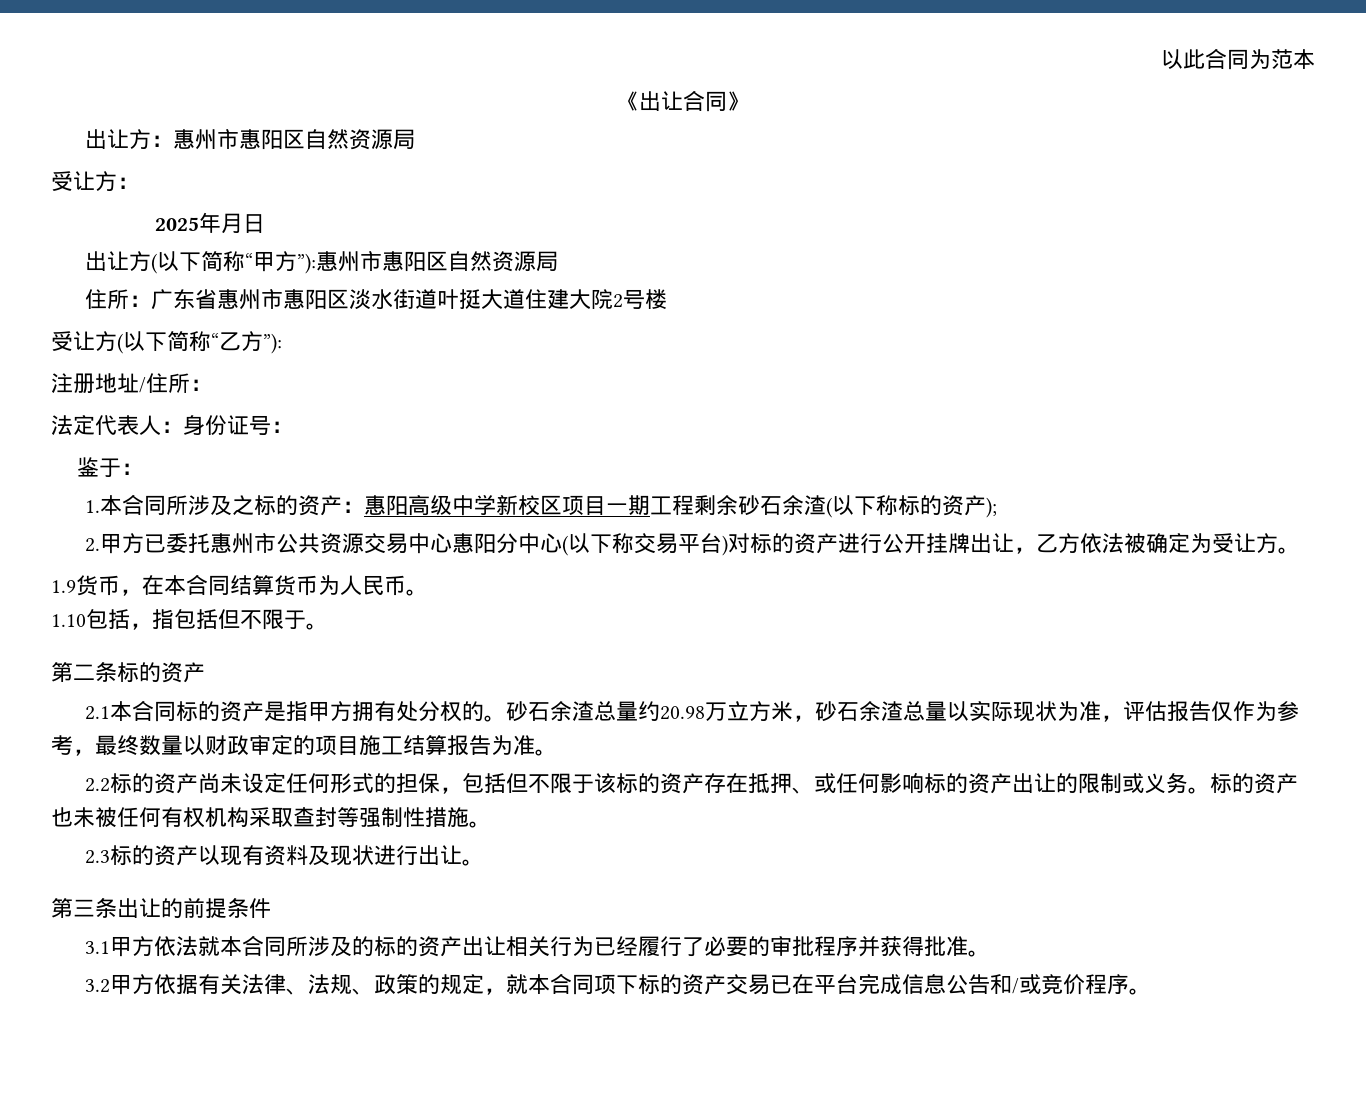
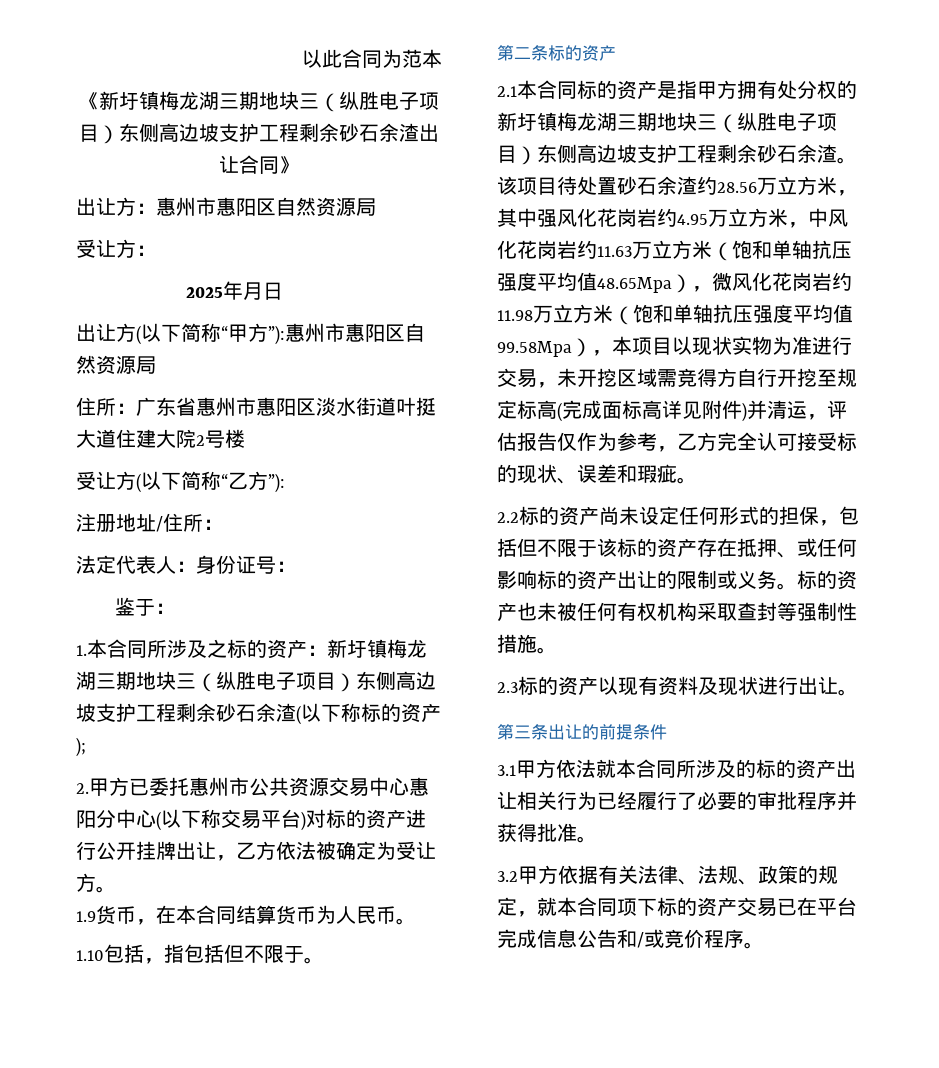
- 《出让合同》
+ 《新圩镇梅龙湖三期地块三（纵胜电子项目）东侧高边坡支护工程剩余砂石余渣出让合同》
- 1.本合同所涉及之标的资产：惠阳高级中学新校区项目一期工程剩余砂石余渣(以下称标的资产);
+ 1.本合同所涉及之标的资产：新圩镇梅龙湖三期地块三（纵胜电子项目）东侧高边坡支护工程剩余砂石余渣(以下称标的资产);
- 2.1本合同标的资产是指甲方拥有处分权的。砂石余渣总量约20.98万立方米，砂石余渣总量以实际现状为准，评估报告仅作为参考，最终数量以财政审定的项目施工结算报告为准。
+ 2.1本合同标的资产是指甲方拥有处分权的新圩镇梅龙湖三期地块三（纵胜电子项目）东侧高边坡支护工程剩余砂石余渣。该项目待处置砂石余渣约28.56万立方米，其中强风化花岗岩约4.95万立方米，中风化花岗岩约11.63万立方米（饱和单轴抗压强度平均值48.65Mpa），微风化花岗岩约11.98万立方米（饱和单轴抗压强度平均值99.58Mpa），本项目以现状实物为准进行交易，未开挖区域需竞得方自行开挖至规定标高(完成面标高详见附件)并清运，评估报告仅作为参考，乙方完全认可接受标的现状、误差和瑕疵。

